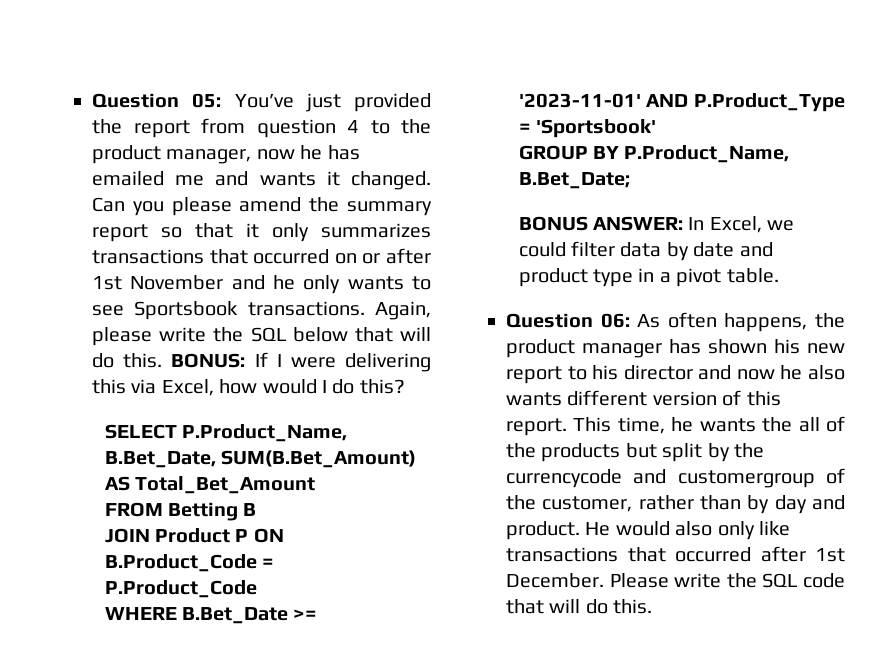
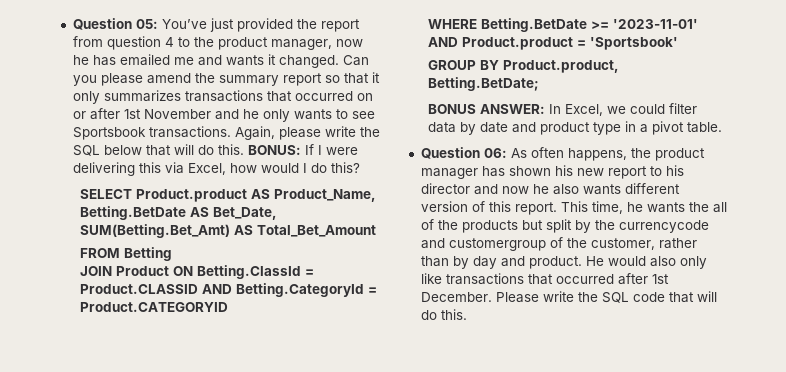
- SELECT P.Product_Name, B.Bet_Date, SUM(B.Bet_Amount) AS Total_Bet_Amount
+ SELECT Product.product AS Product_Name, Betting.BetDate AS Bet_Date, SUM(Betting.Bet_Amt) AS Total_Bet_Amount
- FROM Betting B
+ FROM Betting
- JOIN Product P ON B.Product_Code = P.Product_Code
+ JOIN Product ON Betting.ClassId = Product.CLASSID AND Betting.CategoryId = Product.CATEGORYID
- WHERE B.Bet_Date >= '2023-11-01' AND P.Product_Type = 'Sportsbook'
+ WHERE Betting.BetDate >= '2023-11-01' AND Product.product = 'Sportsbook'
- GROUP BY P.Product_Name, B.Bet_Date;
+ GROUP BY Product.product, Betting.BetDate;

